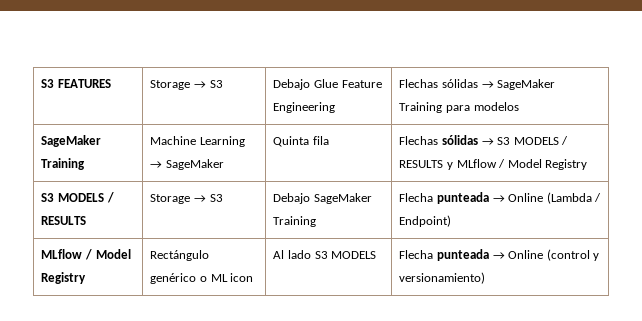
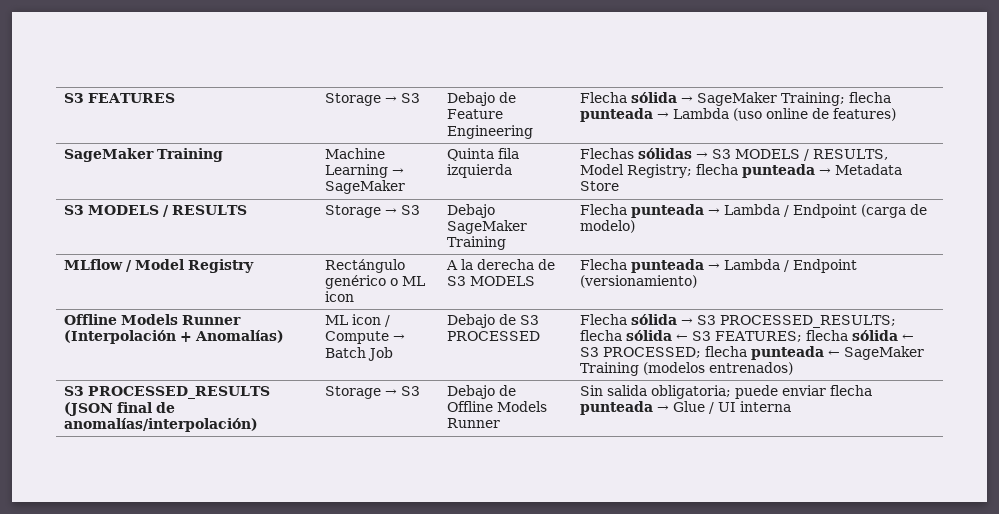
- S3 FEATURES | Storage → S3 | Debajo Glue Feature Engineering | Flechas sólidas → SageMaker Training para modelos
+ S3 FEATURES | Storage → S3 | Debajo de Feature Engineering | Flecha sólida → SageMaker Training; flecha punteada → Lambda (uso online de features)
- SageMaker Training | Machine Learning → SageMaker | Quinta fila | Flechas sólidas → S3 MODELS / RESULTS y MLflow / Model Registry
+ SageMaker Training | Machine Learning → SageMaker | Quinta fila izquierda | Flechas sólidas → S3 MODELS / RESULTS, Model Registry; flecha punteada → Metadata Store
- S3 MODELS / RESULTS | Storage → S3 | Debajo SageMaker Training | Flecha punteada → Online (Lambda / Endpoint)
+ S3 MODELS / RESULTS | Storage → S3 | Debajo SageMaker Training | Flecha punteada → Lambda / Endpoint (carga de modelo)
- MLflow / Model Registry | Rectángulo genérico o ML icon | Al lado S3 MODELS | Flecha punteada → Online (control y versionamiento)
+ MLflow / Model Registry | Rectángulo genérico o ML icon | A la derecha de S3 MODELS | Flecha punteada → Lambda / Endpoint (versionamiento)
+ Offline Models Runner (Interpolación + Anomalías) | ML icon / Compute → Batch Job | Debajo de S3 PROCESSED | Flecha sólida → S3 PROCESSED_RESULTS; flecha sólida ← S3 FEATURES; flecha sólida ← S3 PROCESSED; flecha punteada ← SageMaker Training (modelos entrenados)
+ S3 PROCESSED_RESULTS (JSON final de anomalías/interpolación) | Storage → S3 | Debajo de Offline Models Runner | Sin salida obligatoria; puede enviar flecha punteada → Glue / UI interna

